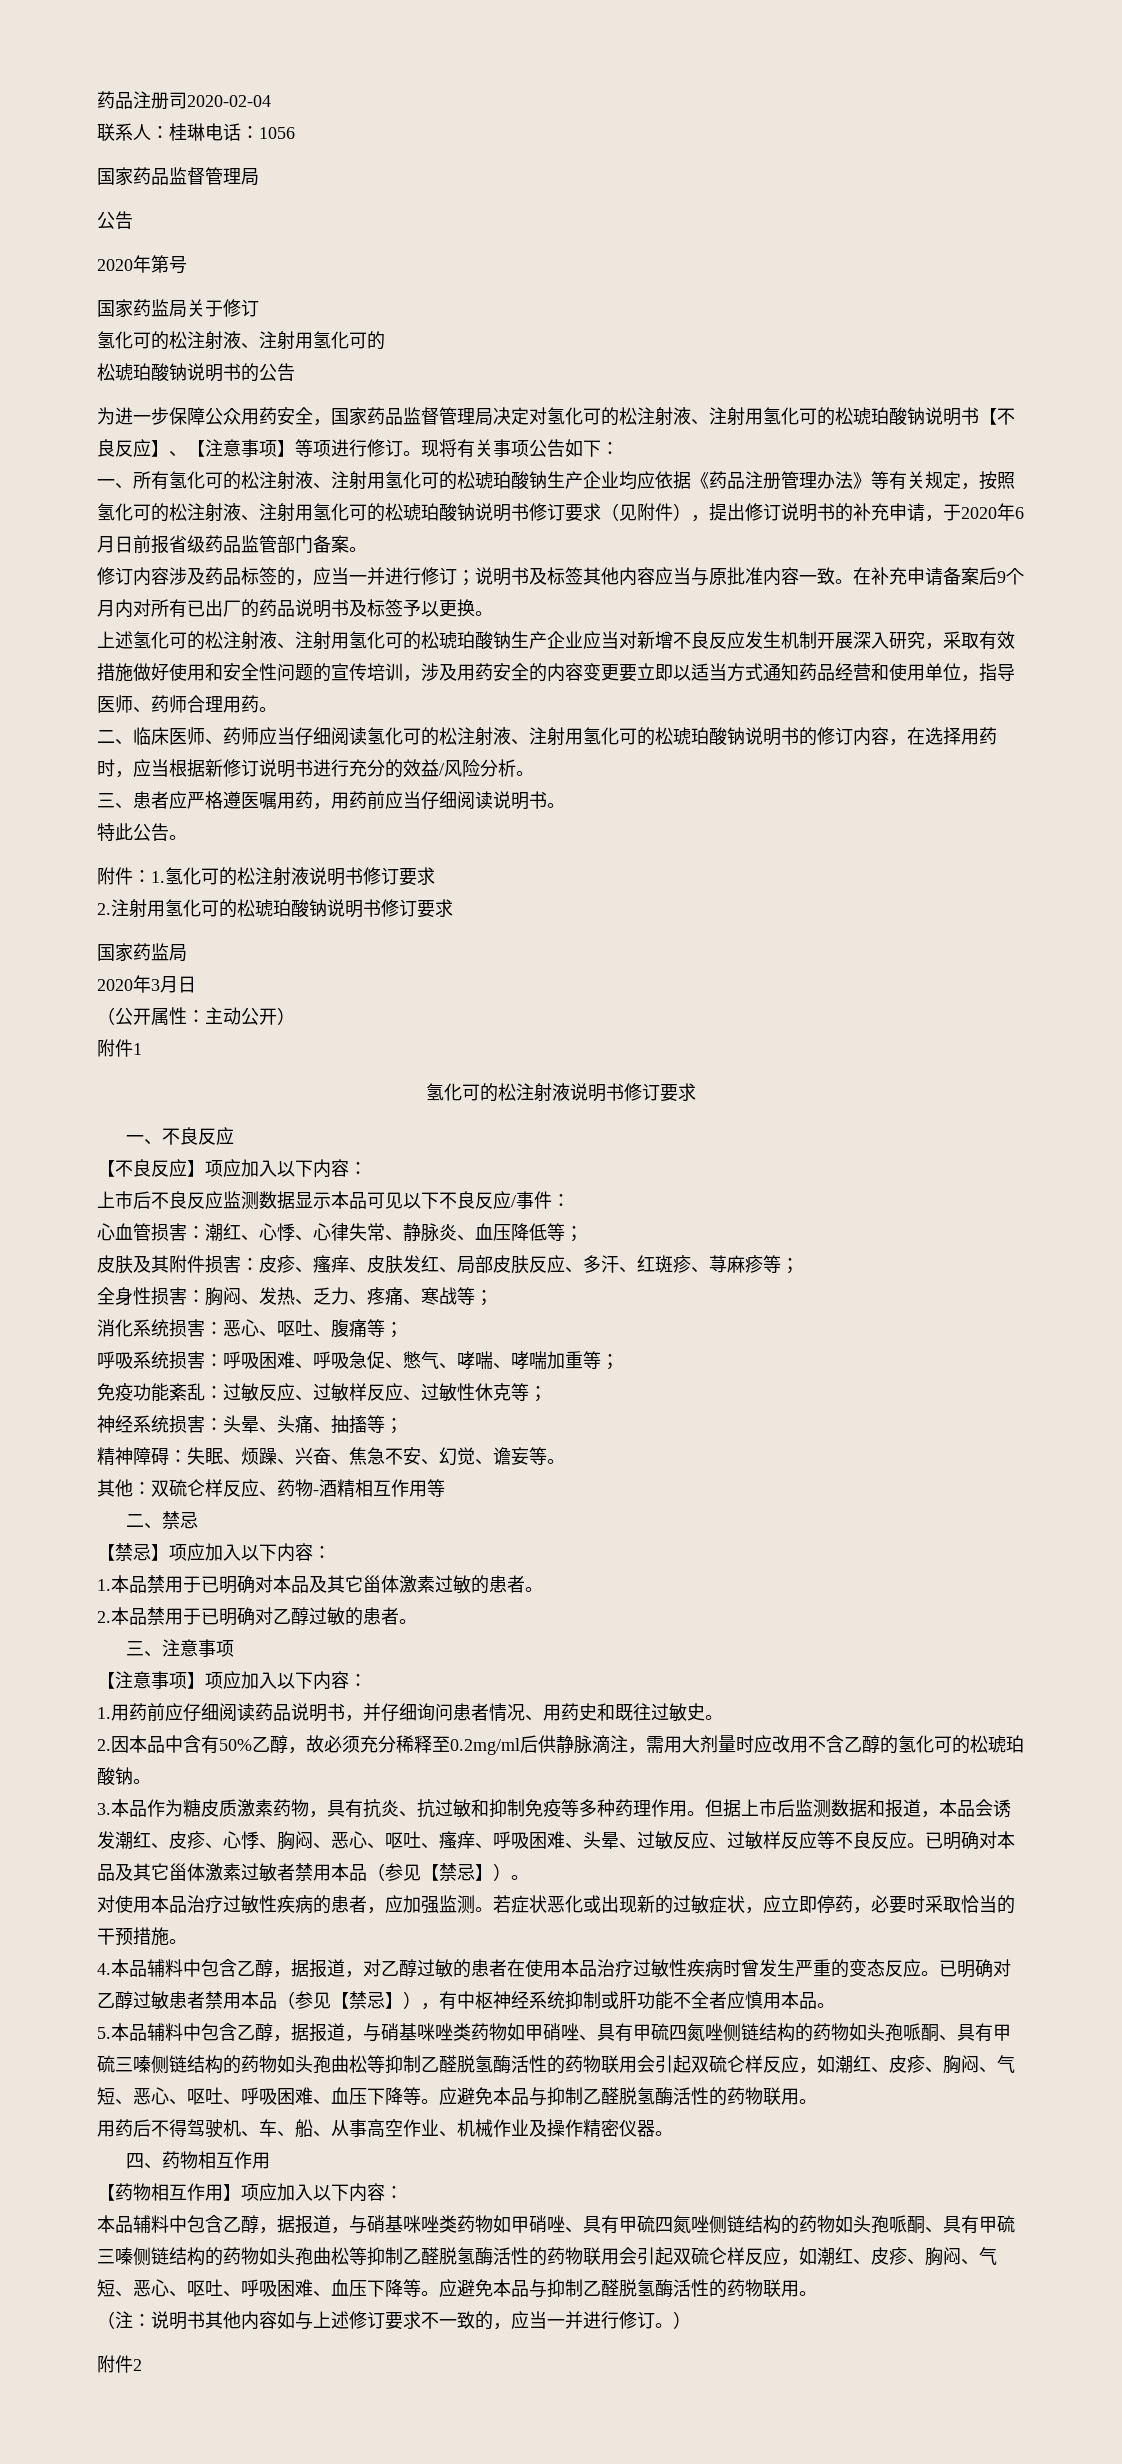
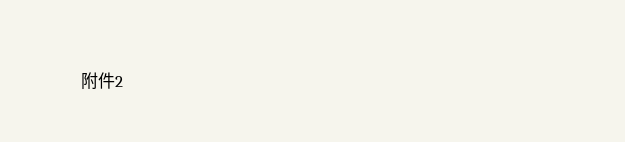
- 药品注册司2020-02-04
- 联系人：桂琳电话：1056
- 国家药品监督管理局
- 公告
- 2020年第号
- 国家药监局关于修订
- 氢化可的松注射液、注射用氢化可的
- 松琥珀酸钠说明书的公告
- 为进一步保障公众用药安全，国家药品监督管理局决定对氢化可的松注射液、注射用氢化可的松琥珀酸钠说明书【不良反应】、【注意事项】等项进行修订。现将有关事项公告如下：
- 一、所有氢化可的松注射液、注射用氢化可的松琥珀酸钠生产企业均应依据《药品注册管理办法》等有关规定，按照氢化可的松注射液、注射用氢化可的松琥珀酸钠说明书修订要求（见附件），提出修订说明书的补充申请，于2020年6月日前报省级药品监管部门备案。
- 修订内容涉及药品标签的，应当一并进行修订；说明书及标签其他内容应当与原批准内容一致。在补充申请备案后9个月内对所有已出厂的药品说明书及标签予以更换。
- 上述氢化可的松注射液、注射用氢化可的松琥珀酸钠生产企业应当对新增不良反应发生机制开展深入研究，采取有效措施做好使用和安全性问题的宣传培训，涉及用药安全的内容变更要立即以适当方式通知药品经营和使用单位，指导医师、药师合理用药。
- 二、临床医师、药师应当仔细阅读氢化可的松注射液、注射用氢化可的松琥珀酸钠说明书的修订内容，在选择用药时，应当根据新修订说明书进行充分的效益/风险分析。
- 三、患者应严格遵医嘱用药，用药前应当仔细阅读说明书。
- 特此公告。
- 附件：1.氢化可的松注射液说明书修订要求
- 2.注射用氢化可的松琥珀酸钠说明书修订要求
- 国家药监局
- 2020年3月日
- （公开属性：主动公开）
- 附件1
- 氢化可的松注射液说明书修订要求
- 一、不良反应
- 【不良反应】项应加入以下内容：
- 上市后不良反应监测数据显示本品可见以下不良反应/事件：
- 心血管损害：潮红、心悸、心律失常、静脉炎、血压降低等；
- 皮肤及其附件损害：皮疹、瘙痒、皮肤发红、局部皮肤反应、多汗、红斑疹、荨麻疹等；
- 全身性损害：胸闷、发热、乏力、疼痛、寒战等；
- 消化系统损害：恶心、呕吐、腹痛等；
- 呼吸系统损害：呼吸困难、呼吸急促、憋气、哮喘、哮喘加重等；
- 免疫功能紊乱：过敏反应、过敏样反应、过敏性休克等；
- 神经系统损害：头晕、头痛、抽搐等；
- 精神障碍：失眠、烦躁、兴奋、焦急不安、幻觉、谵妄等。
- 其他：双硫仑样反应、药物-酒精相互作用等
- 二、禁忌
- 【禁忌】项应加入以下内容：
- 1.本品禁用于已明确对本品及其它甾体激素过敏的患者。
- 2.本品禁用于已明确对乙醇过敏的患者。
- 三、注意事项
- 【注意事项】项应加入以下内容：
- 1.用药前应仔细阅读药品说明书，并仔细询问患者情况、用药史和既往过敏史。
- 2.因本品中含有50%乙醇，故必须充分稀释至0.2mg/ml后供静脉滴注，需用大剂量时应改用不含乙醇的氢化可的松琥珀酸钠。
- 3.本品作为糖皮质激素药物，具有抗炎、抗过敏和抑制免疫等多种药理作用。但据上市后监测数据和报道，本品会诱发潮红、皮疹、心悸、胸闷、恶心、呕吐、瘙痒、呼吸困难、头晕、过敏反应、过敏样反应等不良反应。已明确对本品及其它甾体激素过敏者禁用本品（参见【禁忌】）。
- 对使用本品治疗过敏性疾病的患者，应加强监测。若症状恶化或出现新的过敏症状，应立即停药，必要时采取恰当的干预措施。
- 4.本品辅料中包含乙醇，据报道，对乙醇过敏的患者在使用本品治疗过敏性疾病时曾发生严重的变态反应。已明确对乙醇过敏患者禁用本品（参见【禁忌】），有中枢神经系统抑制或肝功能不全者应慎用本品。
- 5.本品辅料中包含乙醇，据报道，与硝基咪唑类药物如甲硝唑、具有甲硫四氮唑侧链结构的药物如头孢哌酮、具有甲硫三嗪侧链结构的药物如头孢曲松等抑制乙醛脱氢酶活性的药物联用会引起双硫仑样反应，如潮红、皮疹、胸闷、气短、恶心、呕吐、呼吸困难、血压下降等。应避免本品与抑制乙醛脱氢酶活性的药物联用。
- 用药后不得驾驶机、车、船、从事高空作业、机械作业及操作精密仪器。
- 四、药物相互作用
- 【药物相互作用】项应加入以下内容：
- 本品辅料中包含乙醇，据报道，与硝基咪唑类药物如甲硝唑、具有甲硫四氮唑侧链结构的药物如头孢哌酮、具有甲硫三嗪侧链结构的药物如头孢曲松等抑制乙醛脱氢酶活性的药物联用会引起双硫仑样反应，如潮红、皮疹、胸闷、气短、恶心、呕吐、呼吸困难、血压下降等。应避免本品与抑制乙醛脱氢酶活性的药物联用。
- （注：说明书其他内容如与上述修订要求不一致的，应当一并进行修订。）

